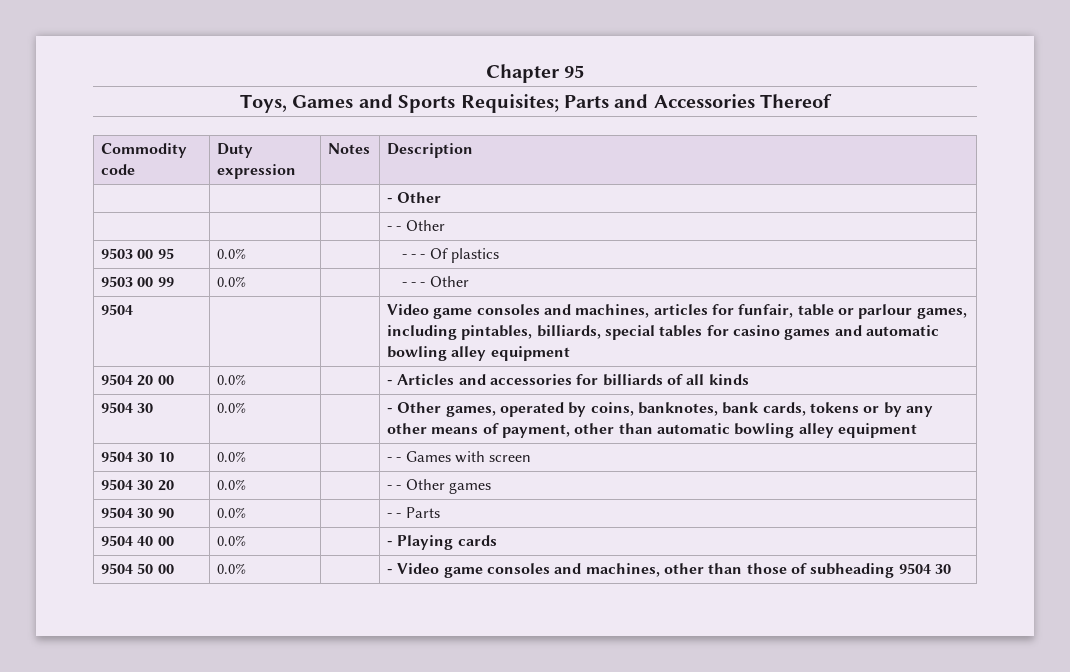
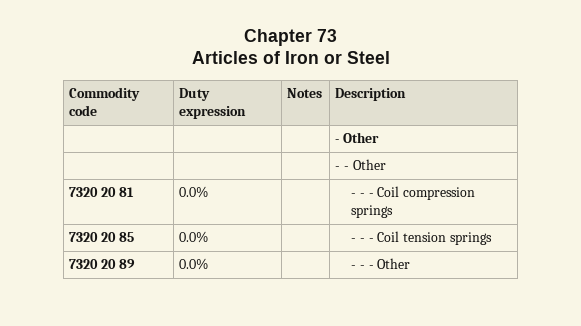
- Chapter 95
- Toys, Games and Sports Requisites; Parts and Accessories Thereof
+ Chapter 73
+ Articles of Iron or Steel
- 9503 00 95 | 0.0% | | - - - Of plastics
- 9503 00 99 | 0.0% | | - - - Other
+ 7320 20 81 | 0.0% | | - - - Coil compression springs
+ 7320 20 85 | 0.0% | | - - - Coil tension springs
+ 7320 20 89 | 0.0% | | - - - Other
- 9504 | | | Video game consoles and machines, articles for funfair, table or parlour games, including pintables, billiards, special tables for casino games and automatic bowling alley equipment
- 9504 20 00 | 0.0% | | - Articles and accessories for billiards of all kinds
- 9504 30 | 0.0% | | - Other games, operated by coins, banknotes, bank cards, tokens or by any other means of payment, other than automatic bowling alley equipment
- 9504 30 10 | 0.0% | | - - Games with screen
- 9504 30 20 | 0.0% | | - - Other games
- 9504 30 90 | 0.0% | | - - Parts
- 9504 40 00 | 0.0% | | - Playing cards
- 9504 50 00 | 0.0% | | - Video game consoles and machines, other than those of subheading 9504 30

